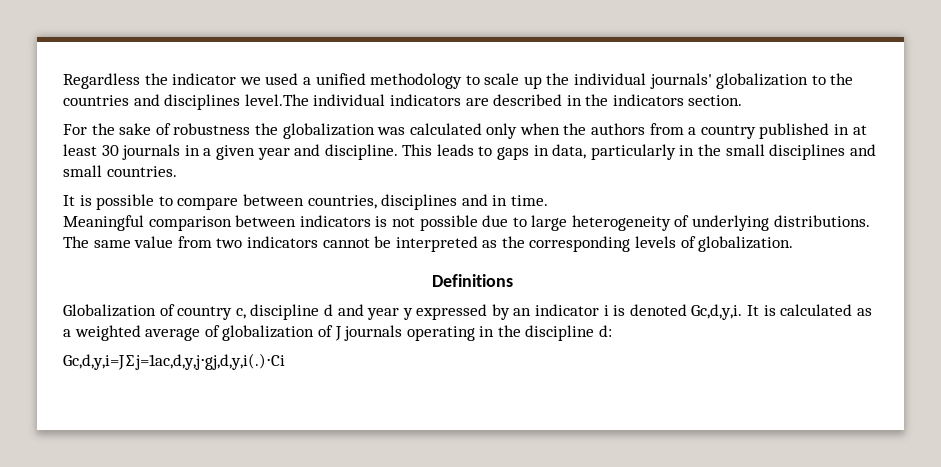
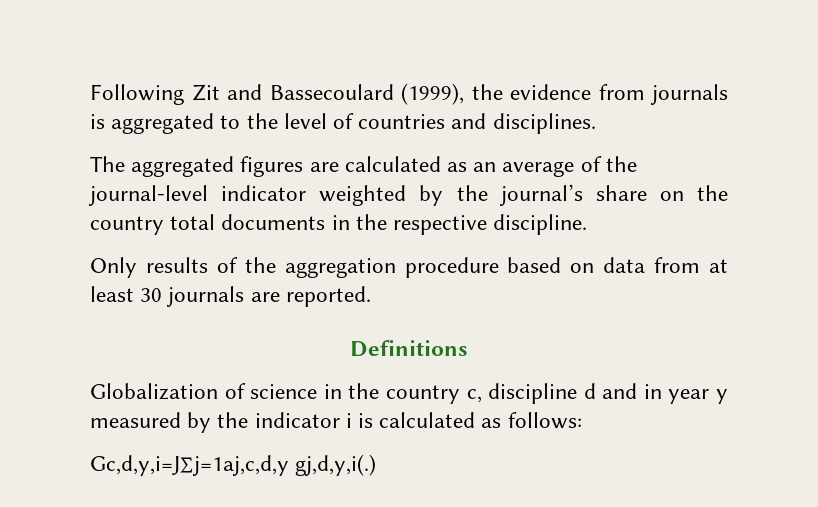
- Regardless the indicator we used a unified methodology to scale up the individual journals' globalization to the countries and disciplines level.The individual indicators are described in the indicators section.
- For the sake of robustness the globalization was calculated only when the authors from a country published in at least 30 journals in a given year and discipline. This leads to gaps in data, particularly in the small disciplines and small countries.
- It is possible to compare between countries, disciplines and in time.
- Meaningful comparison between indicators is not possible due to large heterogeneity of underlying distributions. The same value from two indicators cannot be interpreted as the corresponding levels of globalization.
+ Following Zit and Bassecoulard (1999), the evidence from journals is aggregated to the level of countries and disciplines.
+ The aggregated figures are calculated as an average of the journal-level indicator weighted by the journal’s share on the country total documents in the respective discipline.
+ Only results of the aggregation procedure based on data from at least 30 journals are reported.
- Globalization of country c, discipline d and year y expressed by an indicator i is denoted Gc,d,y,i. It is calculated as a weighted average of globalization of J journals operating in the discipline d:
- Gc,d,y,i=J∑j=1ac,d,y,j⋅gj,d,y,i(.)⋅Ci
+ Globalization of science in the country c, discipline d and in year y measured by the indicator i is calculated as follows:
+ Gc,d,y,i=J∑j=1aj,c,d,y gj,d,y,i(.)

